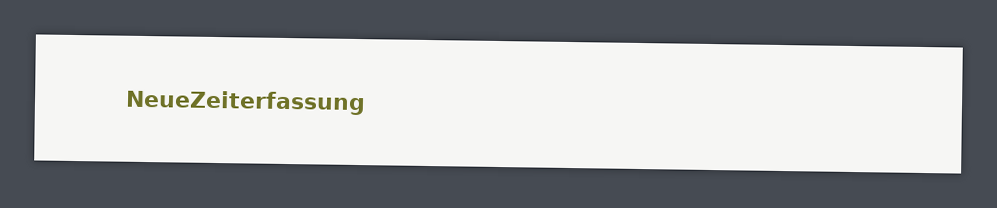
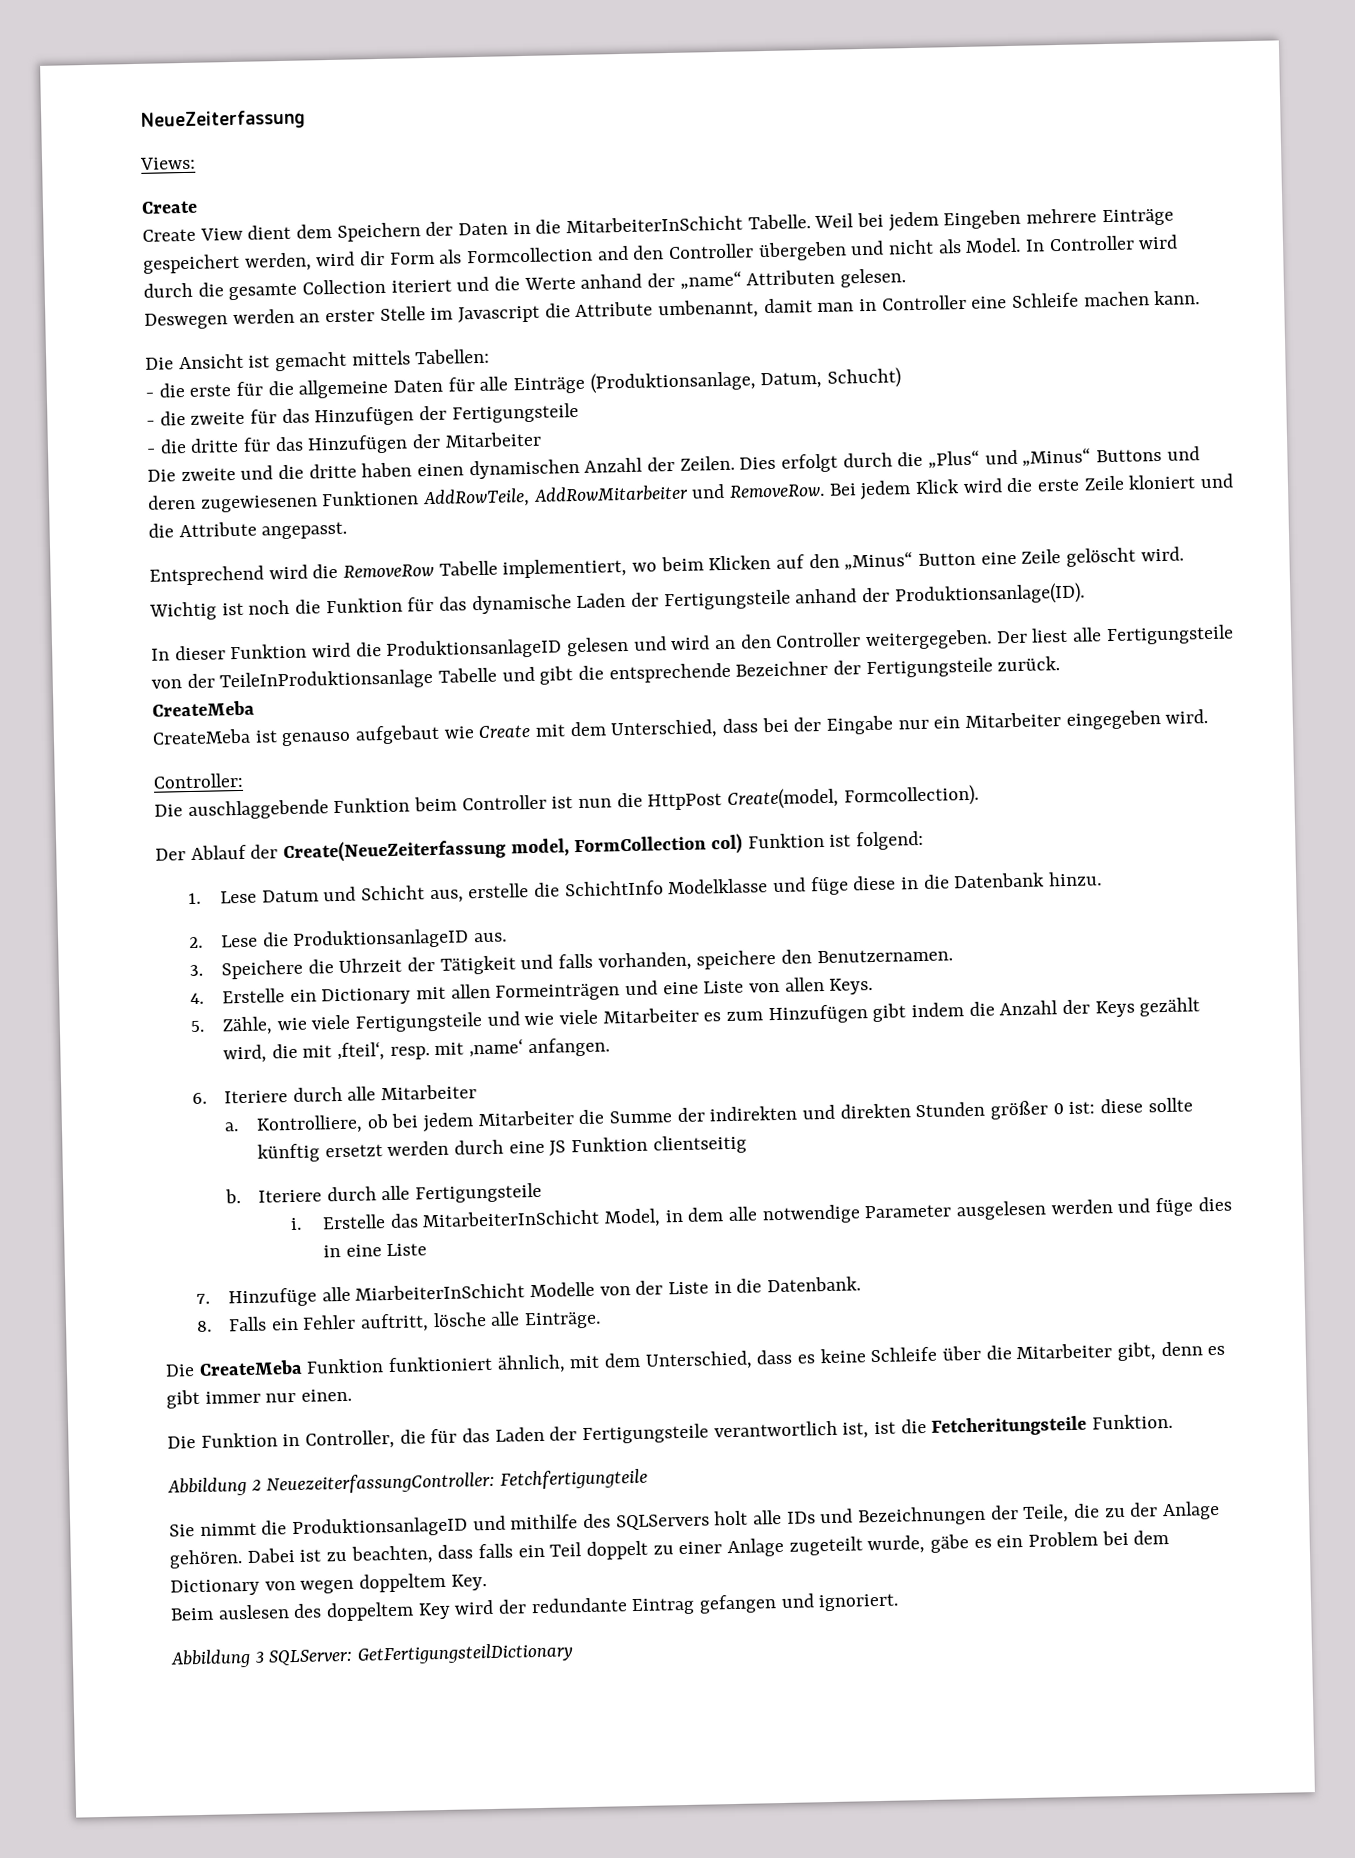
+ Views:
+ Create
+ Create View dient dem Speichern der Daten in die MitarbeiterInSchicht Tabelle. Weil bei jedem Eingeben mehrere Einträge gespeichert werden, wird dir Form als Formcollection and den Controller übergeben und nicht als Model. In Controller wird durch die gesamte Collection iteriert und die Werte anhand der „name“ Attributen gelesen.
+ Deswegen werden an erster Stelle im Javascript die Attribute umbenannt, damit man in Controller eine Schleife machen kann.
+ Die Ansicht ist gemacht mittels Tabellen:
+ - die erste für die allgemeine Daten für alle Einträge (Produktionsanlage, Datum, Schucht)
+ - die zweite für das Hinzufügen der Fertigungsteile
+ - die dritte für das Hinzufügen der Mitarbeiter
+ Die zweite und die dritte haben einen dynamischen Anzahl der Zeilen. Dies erfolgt durch die „Plus“ und „Minus“ Buttons und deren zugewiesenen Funktionen AddRowTeile, AddRowMitarbeiter und RemoveRow. Bei jedem Klick wird die erste Zeile kloniert und die Attribute angepasst.
+ Entsprechend wird die RemoveRow Tabelle implementiert, wo beim Klicken auf den „Minus“ Button eine Zeile gelöscht wird.
+ Wichtig ist noch die Funktion für das dynamische Laden der Fertigungsteile anhand der Produktionsanlage(ID).
+ In dieser Funktion wird die ProduktionsanlageID gelesen und wird an den Controller weitergegeben. Der liest alle Fertigungsteile von der TeileInProduktionsanlage Tabelle und gibt die entsprechende Bezeichner der Fertigungsteile zurück.
+ CreateMeba
+ CreateMeba ist genauso aufgebaut wie Create mit dem Unterschied, dass bei der Eingabe nur ein Mitarbeiter eingegeben wird.
+ Controller:
+ Die auschlaggebende Funktion beim Controller ist nun die HttpPost Create(model, Formcollection).
+ Der Ablauf der Create(NeueZeiterfassung model, FormCollection col) Funktion ist folgend:
+ 1. Lese Datum und Schicht aus, erstelle die SchichtInfo Modelklasse und füge diese in die Datenbank hinzu.
+ 2. Lese die ProduktionsanlageID aus.
+ 3. Speichere die Uhrzeit der Tätigkeit und falls vorhanden, speichere den Benutzernamen.
+ 4. Erstelle ein Dictionary mit allen Formeinträgen und eine Liste von allen Keys.
+ 5. Zähle, wie viele Fertigungsteile und wie viele Mitarbeiter es zum Hinzufügen gibt indem die Anzahl der Keys gezählt wird, die mit ‚fteil‘, resp. mit ‚name‘ anfangen.
+ 6. Iteriere durch alle Mitarbeiter
+ a. Kontrolliere, ob bei jedem Mitarbeiter die Summe der indirekten und direkten Stunden größer 0 ist: diese sollte künftig ersetzt werden durch eine JS Funktion clientseitig
+ b. Iteriere durch alle Fertigungsteile
+ i. Erstelle das MitarbeiterInSchicht Model, in dem alle notwendige Parameter ausgelesen werden und füge dies in eine Liste
+ 7. Hinzufüge alle MiarbeiterInSchicht Modelle von der Liste in die Datenbank.
+ 8. Falls ein Fehler auftritt, lösche alle Einträge.
+ Die CreateMeba Funktion funktioniert ähnlich, mit dem Unterschied, dass es keine Schleife über die Mitarbeiter gibt, denn es gibt immer nur einen.
+ Die Funktion in Controller, die für das Laden der Fertigungsteile verantwortlich ist, ist die Fetcheritungsteile Funktion.
+ Abbildung 2 NeuezeiterfassungController: Fetchfertigungteile
+ Sie nimmt die ProduktionsanlageID und mithilfe des SQLServers holt alle IDs und Bezeichnungen der Teile, die zu der Anlage gehören. Dabei ist zu beachten, dass falls ein Teil doppelt zu einer Anlage zugeteilt wurde, gäbe es ein Problem bei dem Dictionary von wegen doppeltem Key.
+ Beim auslesen des doppeltem Key wird der redundante Eintrag gefangen und ignoriert.
+ Abbildung 3 SQLServer: GetFertigungsteilDictionary

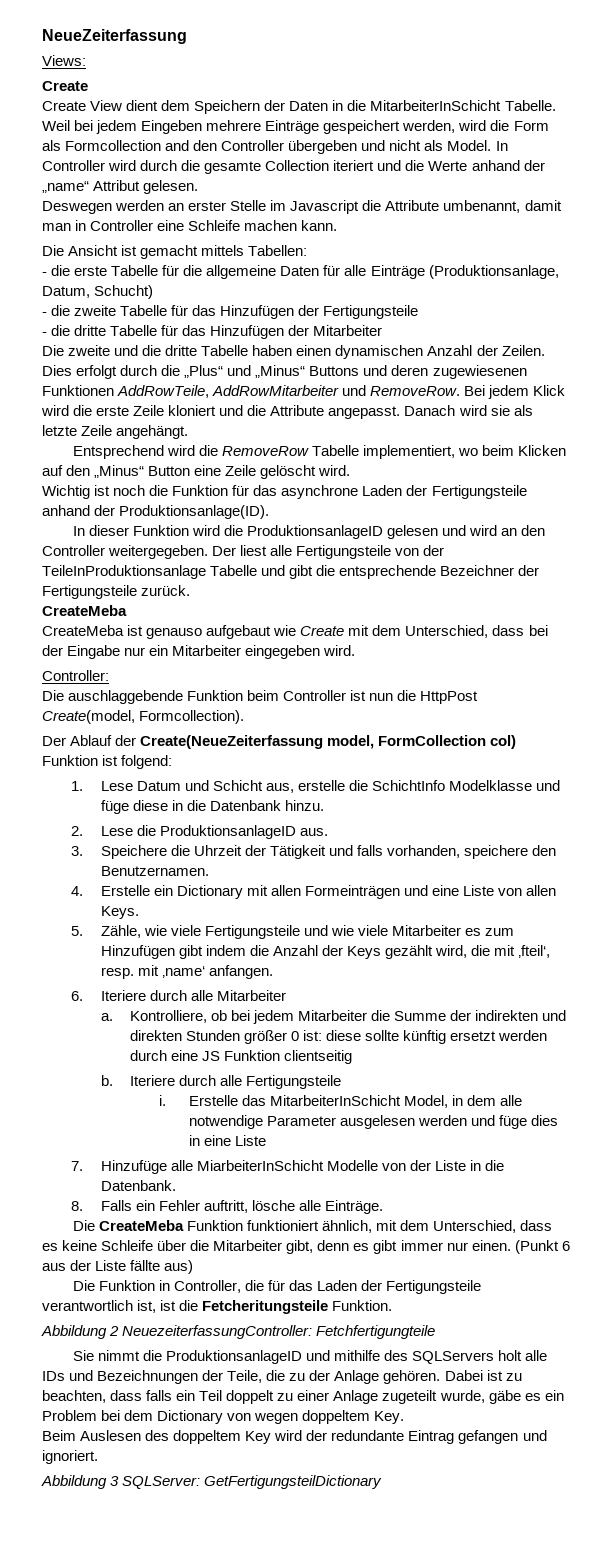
- Weil bei jedem Eingeben mehrere Einträge gespeichert werden, wird dir Form als Formcollection and den Controller übergeben und nicht als Model.
+ Weil bei jedem Eingeben mehrere Einträge gespeichert werden, wird die Form als Formcollection and den Controller übergeben und nicht als Model.
- In Controller wird durch die gesamte Collection iteriert und die Werte anhand der „name“ Attributen gelesen.
+ In Controller wird durch die gesamte Collection iteriert und die Werte anhand der „name“ Attribut gelesen.
- - die erste für die allgemeine Daten für alle Einträge (Produktionsanlage, Datum, Schucht)
+ - die erste Tabelle für die allgemeine Daten für alle Einträge (Produktionsanlage, Datum, Schucht)
- - die zweite für das Hinzufügen der Fertigungsteile
+ - die zweite Tabelle für das Hinzufügen der Fertigungsteile
- - die dritte für das Hinzufügen der Mitarbeiter
+ - die dritte Tabelle für das Hinzufügen der Mitarbeiter
- Die zweite und die dritte haben einen dynamischen Anzahl der Zeilen.
+ Die zweite und die dritte Tabelle haben einen dynamischen Anzahl der Zeilen.
+ Danach wird sie als letzte Zeile angehängt.
- Wichtig ist noch die Funktion für das dynamische Laden der Fertigungsteile anhand der Produktionsanlage(ID).
+ Wichtig ist noch die Funktion für das asynchrone Laden der Fertigungsteile anhand der Produktionsanlage(ID).
+ (Punkt 6 aus der Liste fällte aus)
- Beim auslesen des doppeltem Key wird der redundante Eintrag gefangen und ignoriert.
+ Beim Auslesen des doppeltem Key wird der redundante Eintrag gefangen und ignoriert.

